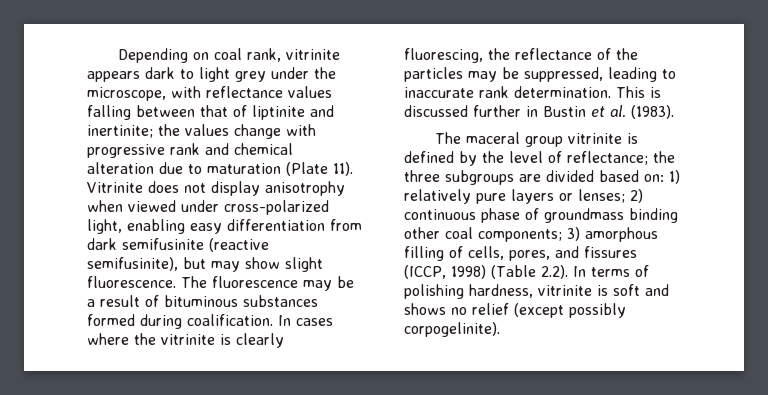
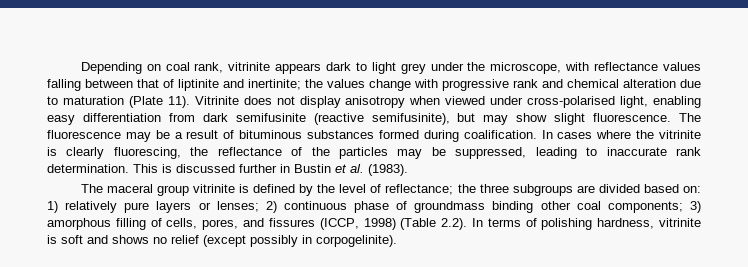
- Vitrinite does not display anisotrophy when viewed under cross-polarized light, enabling easy differentiation from dark semifusinite (reactive semifusinite), but may show slight fluorescence.
+ Vitrinite does not display anisotropy when viewed under cross-polarised light, enabling easy differentiation from dark semifusinite (reactive semifusinite), but may show slight fluorescence.
- The maceral group vitrinite is defined by the level of reflectance; the three subgroups are divided based on: 1) relatively pure layers or lenses; 2) continuous phase of groundmass binding other coal components; 3) amorphous filling of cells, pores, and fissures (ICCP, 1998) (Table 2.2). In terms of polishing hardness, vitrinite is soft and shows no relief (except possibly corpogelinite).
+ The maceral group vitrinite is defined by the level of reflectance; the three subgroups are divided based on: 1) relatively pure layers or lenses; 2) continuous phase of groundmass binding other coal components; 3) amorphous filling of cells, pores, and fissures (ICCP, 1998) (Table 2.2). In terms of polishing hardness, vitrinite is soft and shows no relief (except possibly in corpogelinite).

